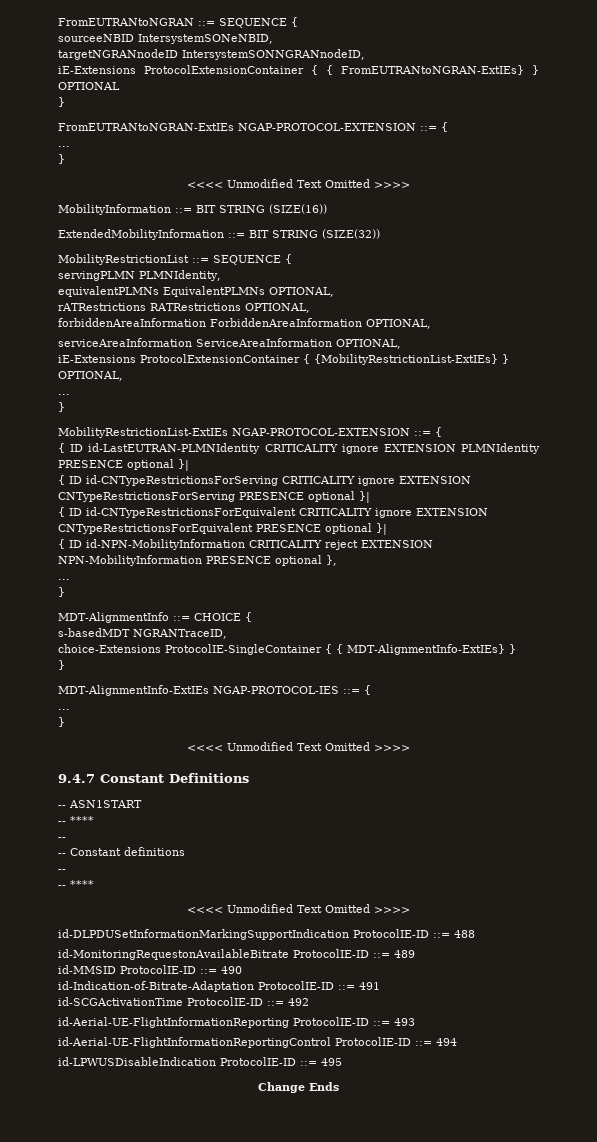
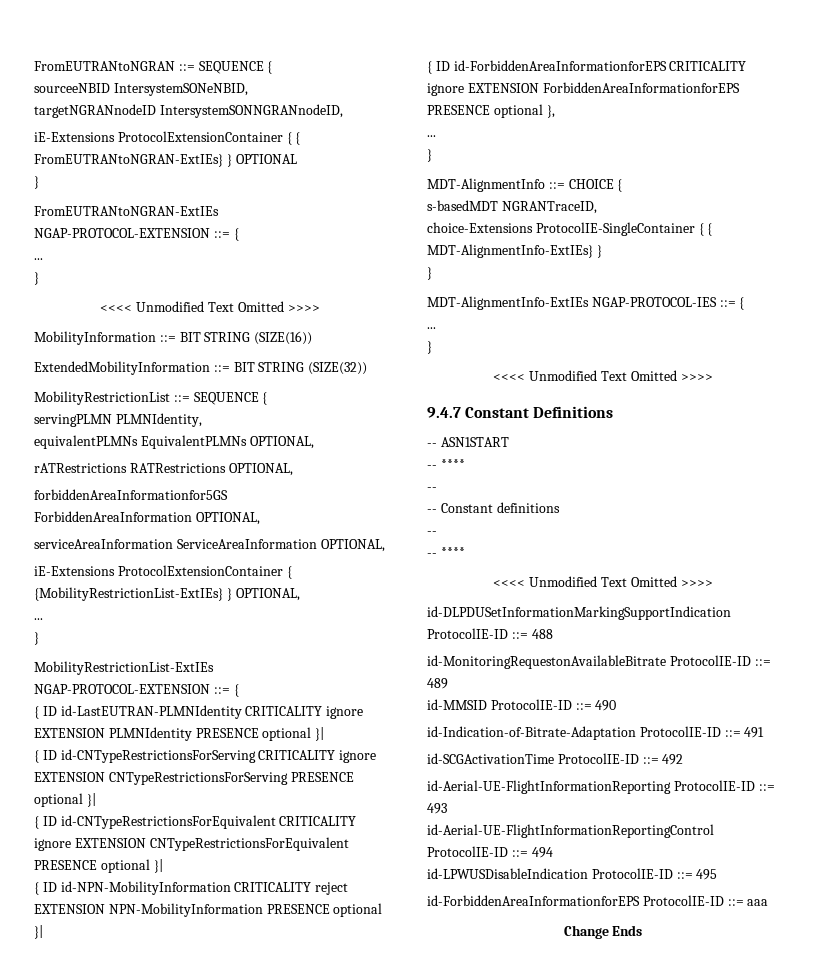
- forbiddenAreaInformation ForbiddenAreaInformation OPTIONAL,
+ forbiddenAreaInformationfor5GS ForbiddenAreaInformation OPTIONAL,
- { ID id-NPN-MobilityInformation CRITICALITY reject EXTENSION NPN-MobilityInformation PRESENCE optional },
+ { ID id-NPN-MobilityInformation CRITICALITY reject EXTENSION NPN-MobilityInformation PRESENCE optional }|
+ { ID id-ForbiddenAreaInformationforEPS CRITICALITY ignore EXTENSION ForbiddenAreaInformationforEPS PRESENCE optional },
+ id-ForbiddenAreaInformationforEPS ProtocolIE-ID ::= aaa

